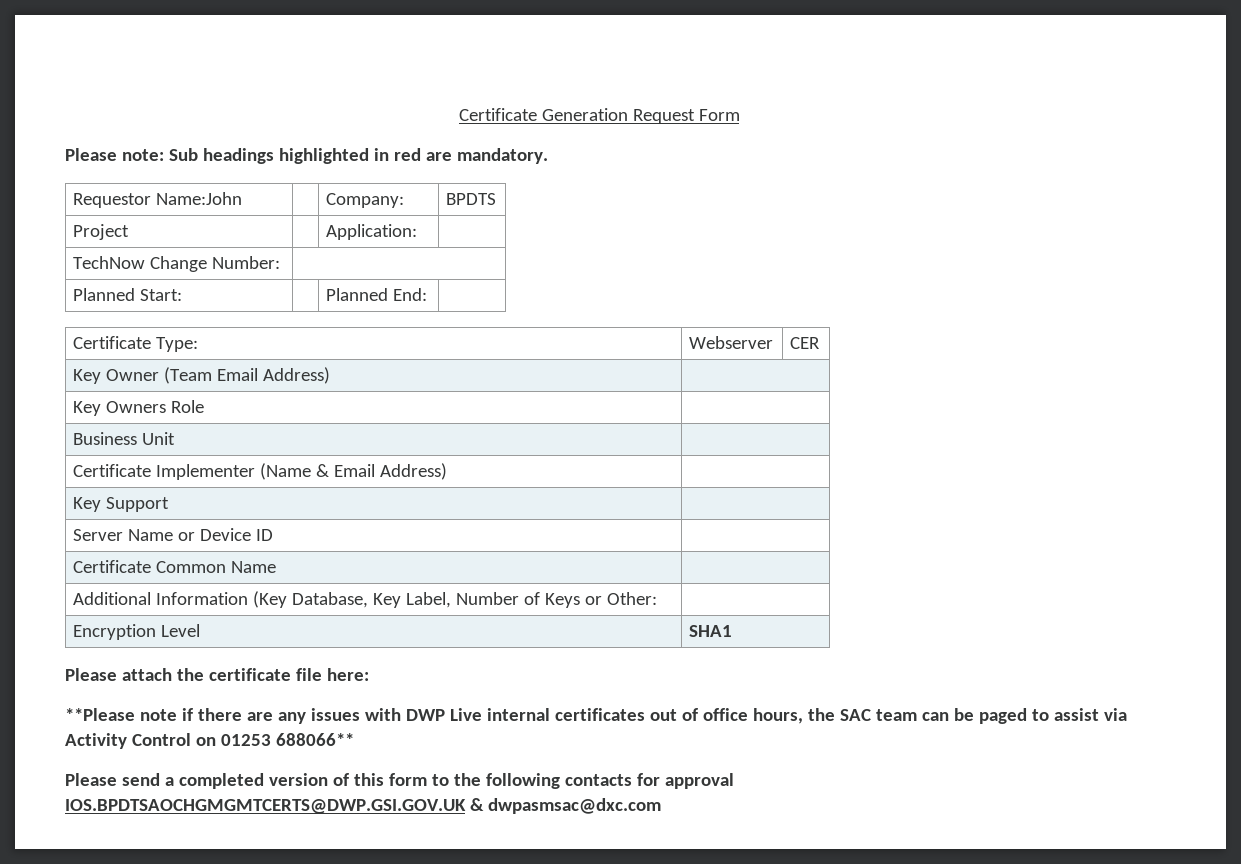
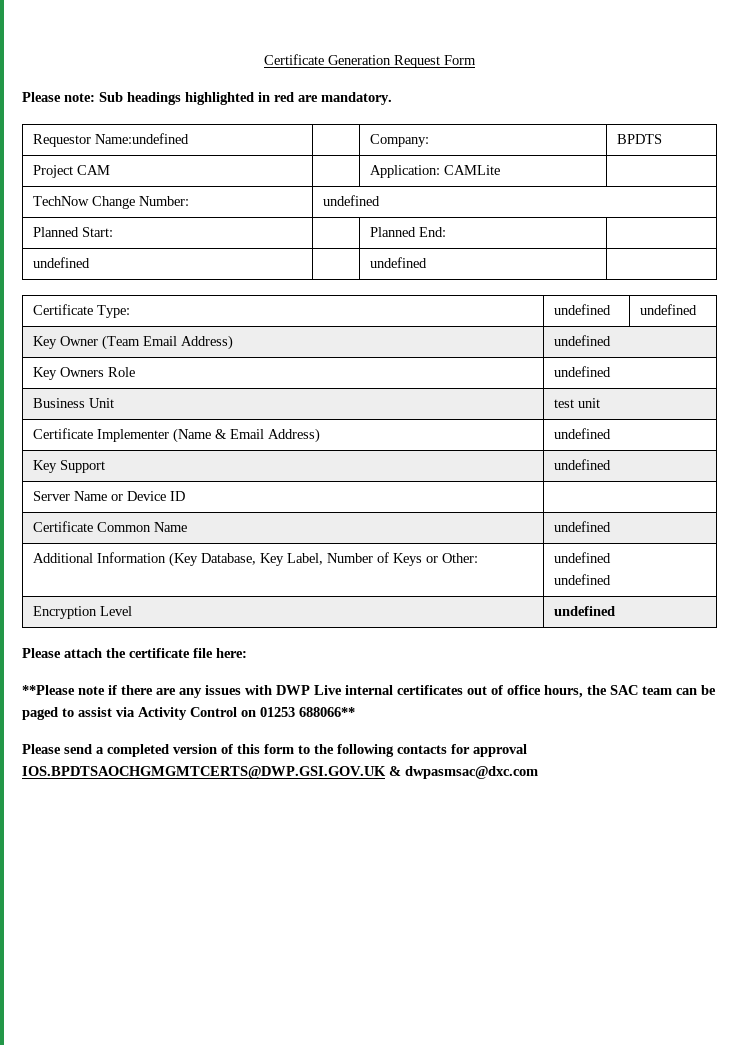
- Requestor Name:John | | Company: | BPDTS
+ Requestor Name:undefined | | Company: | BPDTS
- Project | | Application: |
+ Project CAM | | Application: CAMLite |
- TechNow Change Number: |
+ TechNow Change Number: | undefined
+ undefined | | undefined |
- Certificate Type: | Webserver | CER
+ Certificate Type: | undefined | undefined
- Key Owner (Team Email Address) |
+ Key Owner (Team Email Address) | undefined
- Key Owners Role |
+ Key Owners Role | undefined
- Business Unit |
+ Business Unit | test unit
- Certificate Implementer (Name & Email Address) |
+ Certificate Implementer (Name & Email Address) | undefined
- Key Support |
+ Key Support | undefined
- Certificate Common Name |
+ Certificate Common Name | undefined
- Additional Information (Key Database, Key Label, Number of Keys or Other: |
+ Additional Information (Key Database, Key Label, Number of Keys or Other: | undefined
+ undefined
- Encryption Level | SHA1
+ Encryption Level | undefined

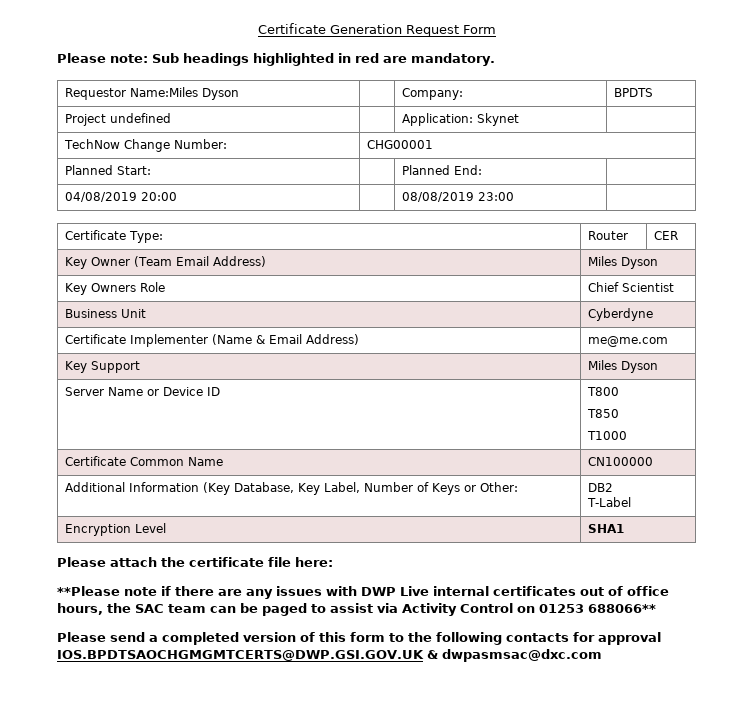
- Requestor Name:undefined | | Company: | BPDTS
+ Requestor Name:Miles Dyson | | Company: | BPDTS
- Project CAM | | Application: CAMLite |
+ Project undefined | | Application: Skynet |
- TechNow Change Number: | undefined
+ TechNow Change Number: | CHG00001
- undefined | | undefined |
+ 04/08/2019 20:00 | | 08/08/2019 23:00 |
- Certificate Type: | undefined | undefined
+ Certificate Type: | Router | CER
- Key Owner (Team Email Address) | undefined
+ Key Owner (Team Email Address) | Miles Dyson
- Key Owners Role | undefined
+ Key Owners Role | Chief Scientist
- Business Unit | test unit
+ Business Unit | Cyberdyne
- Certificate Implementer (Name & Email Address) | undefined
+ Certificate Implementer (Name & Email Address) | me@me.com
- Key Support | undefined
+ Key Support | Miles Dyson
- Server Name or Device ID |
+ Server Name or Device ID | T800
+ T850
+ T1000
- Certificate Common Name | undefined
+ Certificate Common Name | CN100000
- Additional Information (Key Database, Key Label, Number of Keys or Other: | undefined
- undefined
+ Additional Information (Key Database, Key Label, Number of Keys or Other: | DB2
+ T-Label
- Encryption Level | undefined
+ Encryption Level | SHA1

